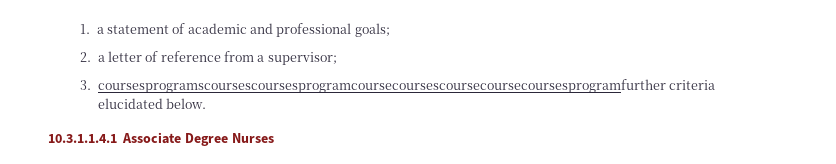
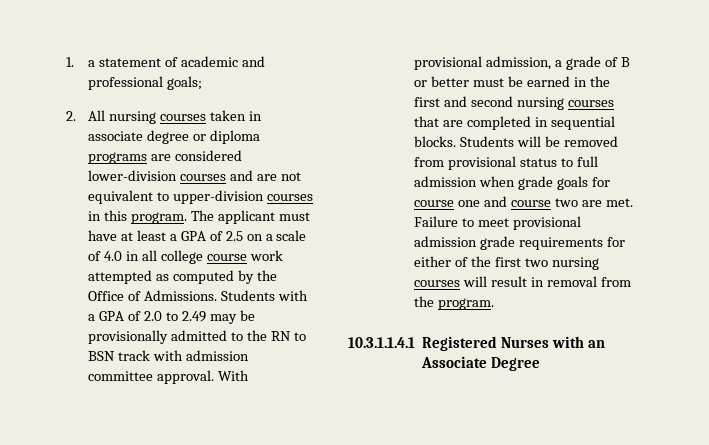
- 2. a letter of reference from a supervisor;
- 3. coursesprogramscoursescoursesprogramcoursecoursescoursecoursecoursesprogramfurther criteria elucidated below.
- 10.3.1.1.4.1 Associate Degree Nurses
+ 2. All nursing courses taken in associate degree or diploma programs are considered lower-division courses and are not equivalent to upper-division courses in this program. The applicant must have at least a GPA of 2.5 on a scale of 4.0 in all college course work attempted as computed by the Office of Admissions. Students with a GPA of 2.0 to 2.49 may be provisionally admitted to the RN to BSN track with admission committee approval. With provisional admission, a grade of B or better must be earned in the first and second nursing courses that are completed in sequential blocks. Students will be removed from provisional status to full admission when grade goals for course one and course two are met. Failure to meet provisional admission grade requirements for either of the first two nursing courses will result in removal from the program.
+ 10.3.1.1.4.1 Registered Nurses with an Associate Degree

